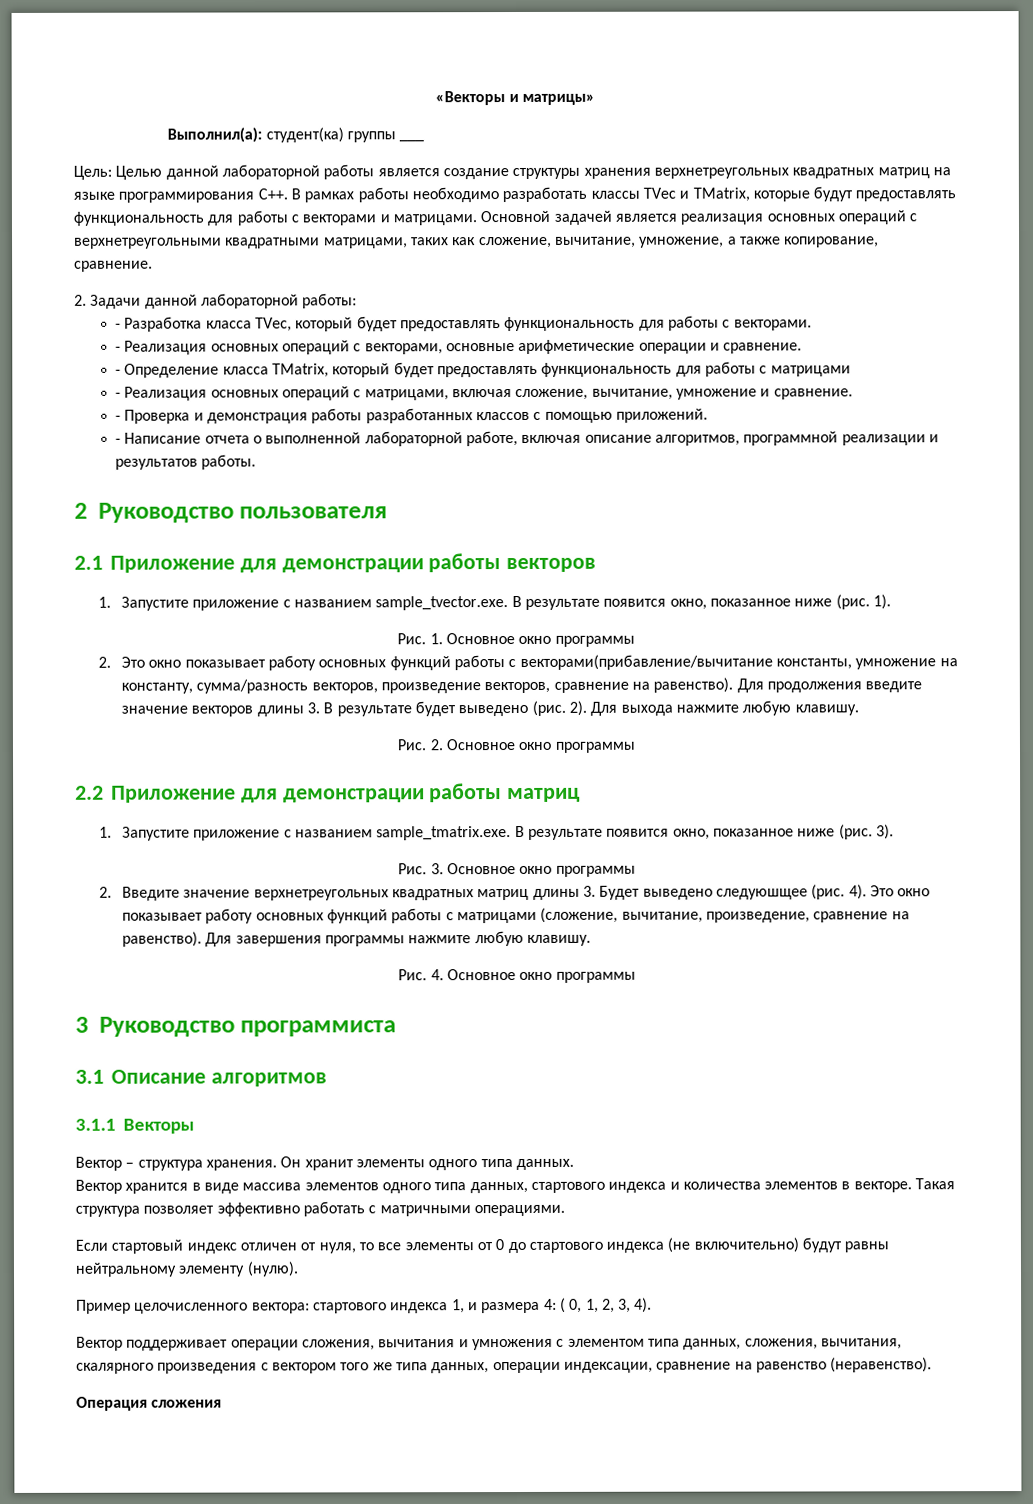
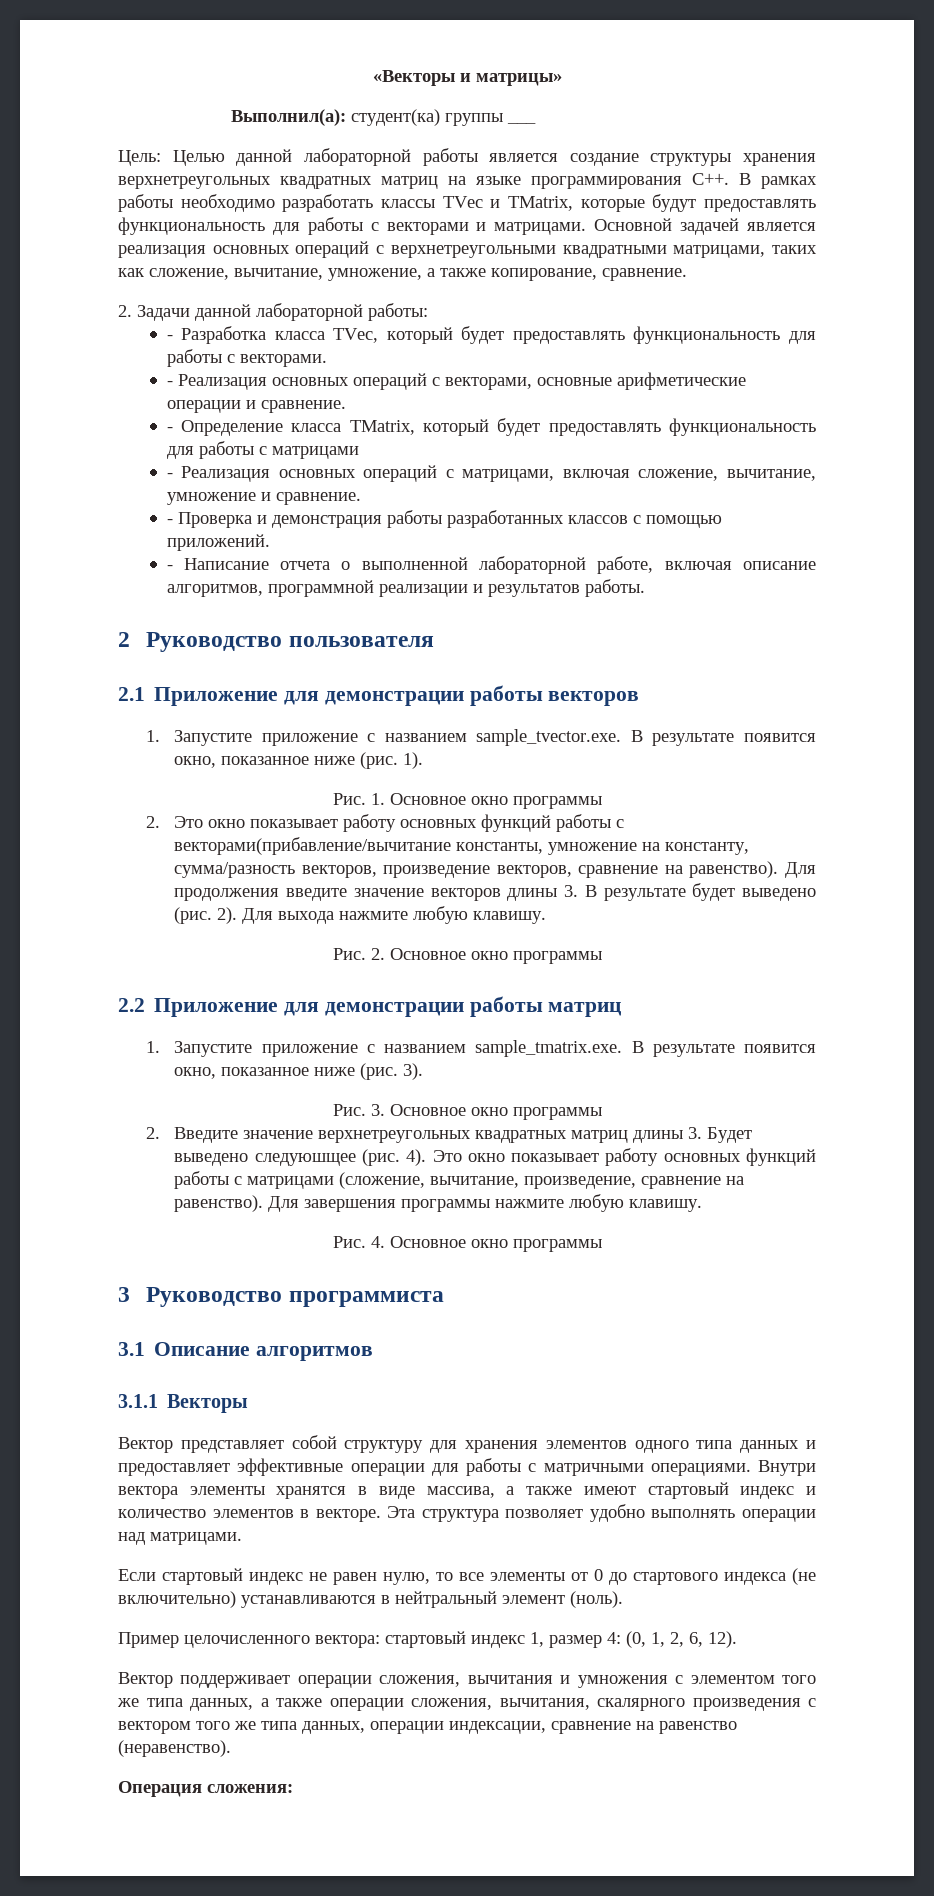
- Вектор – структура хранения. Он хранит элементы одного типа данных.
- Вектор хранится в виде массива элементов одного типа данных, стартового индекса и количества элементов в векторе.
+ Вектор представляет собой структуру для хранения элементов одного типа данных и предоставляет эффективные операции для работы с матричными операциями. Внутри вектора элементы хранятся в виде массива, а также имеют стартовый индекс и количество элементов в векторе.
- Такая структура позволяет эффективно работать с матричными операциями.
+ Эта структура позволяет удобно выполнять операции над матрицами.
- Если стартовый индекс отличен от нуля, то все элементы от 0 до стартового индекса (не включительно) будут равны нейтральному элементу (нулю).
- Пример целочисленного вектора: стартового индекса 1, и размера 4: ( 0, 1, 2, 3, 4).
+ Если стартовый индекс не равен нулю, то все элементы от 0 до стартового индекса (не включительно) устанавливаются в нейтральный элемент (ноль).
+ Пример целочисленного вектора: стартовый индекс 1, размер 4: (0, 1, 2, 6, 12).
- Вектор поддерживает операции сложения, вычитания и умножения с элементом типа данных, сложения, вычитания, скалярного произведения с вектором того же типа данных, операции индексации, сравнение на равенство (неравенство).
+ Вектор поддерживает операции сложения, вычитания и умножения с элементом того же типа данных, а также операции сложения, вычитания, скалярного произведения с вектором того же типа данных, операции индексации, сравнение на равенство (неравенство).
- Операция сложения
+ Операция сложения:

